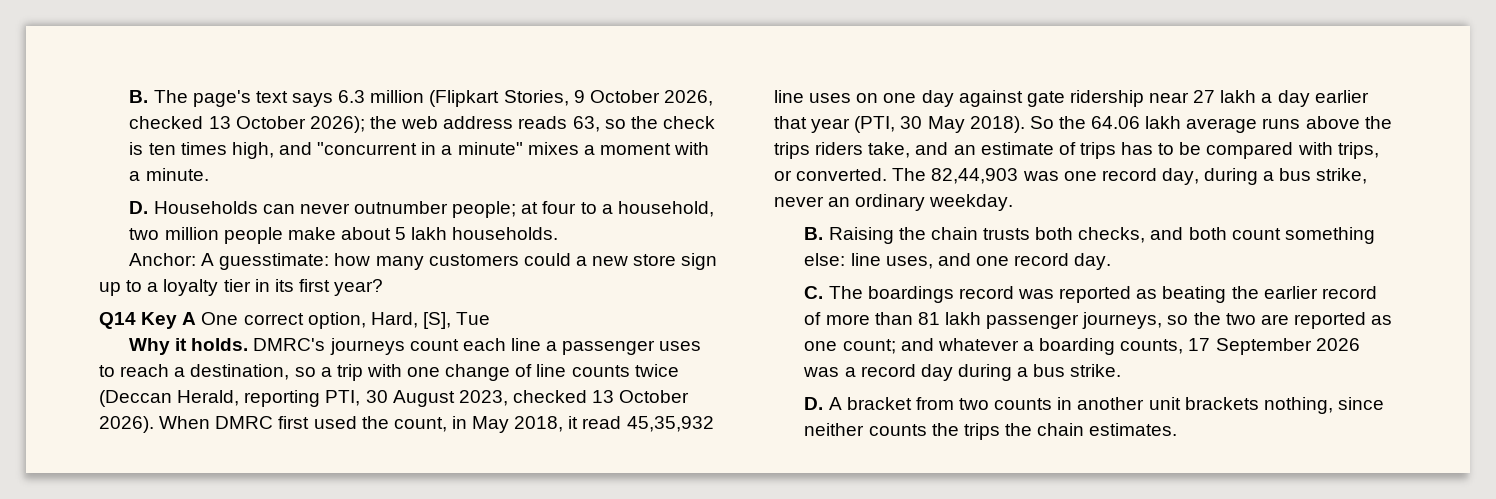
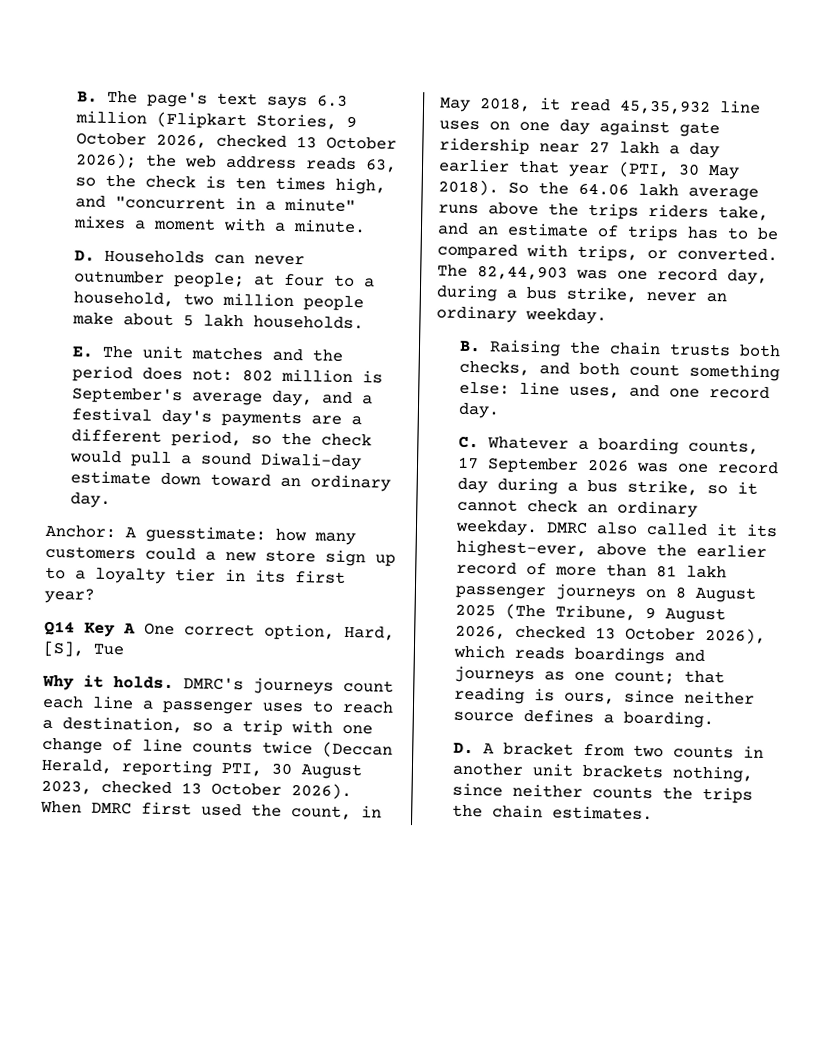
+ E. The unit matches and the period does not: 802 million is September's average day, and a festival day's payments are a different period, so the check would pull a sound Diwali-day estimate down toward an ordinary day.
- C. The boardings record was reported as beating the earlier record of more than 81 lakh passenger journeys, so the two are reported as one count; and whatever a boarding counts, 17 September 2026 was a record day during a bus strike.
+ C. Whatever a boarding counts, 17 September 2026 was one record day during a bus strike, so it cannot check an ordinary weekday. DMRC also called it its highest-ever, above the earlier record of more than 81 lakh passenger journeys on 8 August 2025 (The Tribune, 9 August 2026, checked 13 October 2026), which reads boardings and journeys as one count; that reading is ours, since neither source defines a boarding.

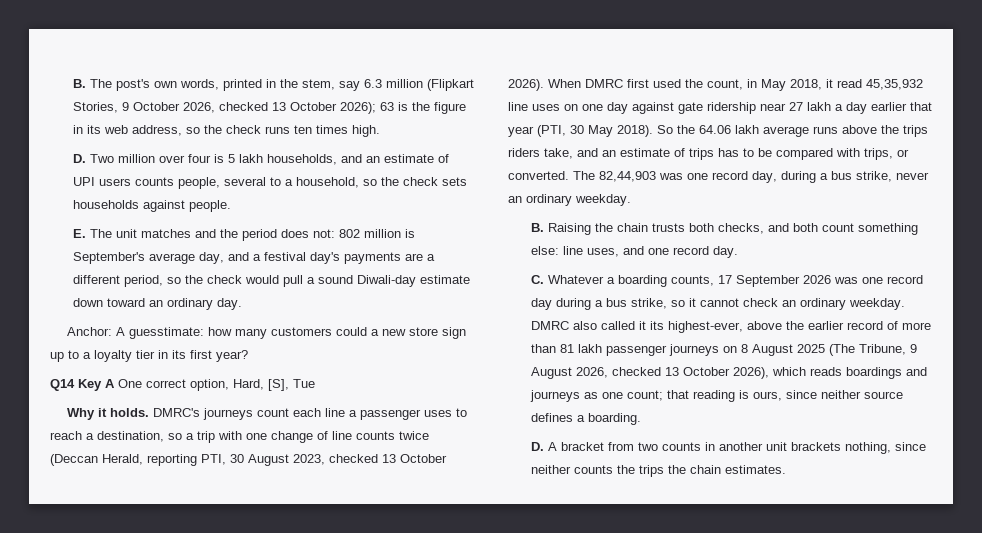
- B. The page's text says 6.3 million (Flipkart Stories, 9 October 2026, checked 13 October 2026); the web address reads 63, so the check is ten times high, and "concurrent in a minute" mixes a moment with a minute.
- D. Households can never outnumber people; at four to a household, two million people make about 5 lakh households.
+ B. The post's own words, printed in the stem, say 6.3 million (Flipkart Stories, 9 October 2026, checked 13 October 2026); 63 is the figure in its web address, so the check runs ten times high.
+ D. Two million over four is 5 lakh households, and an estimate of UPI users counts people, several to a household, so the check sets households against people.

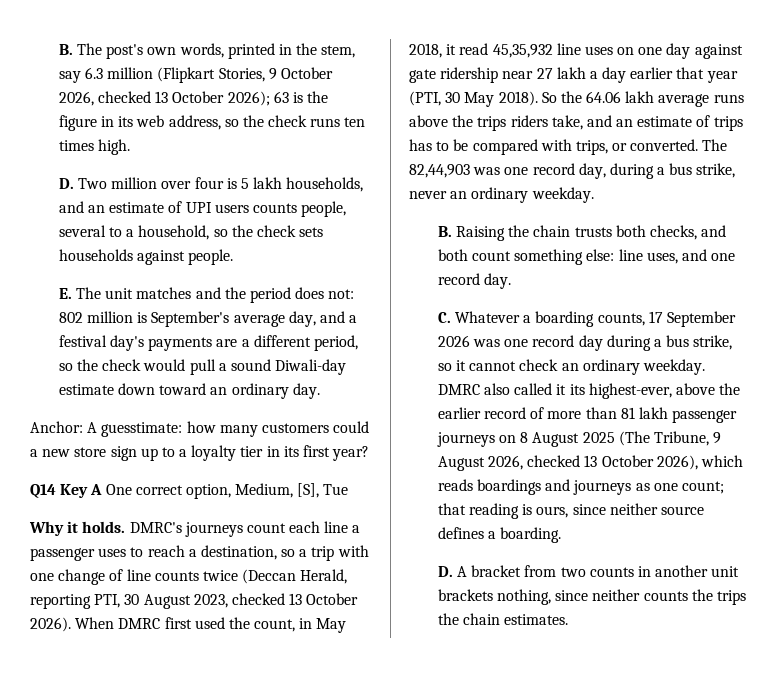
- Q14 Key A One correct option, Hard, [S], Tue
+ Q14 Key A One correct option, Medium, [S], Tue

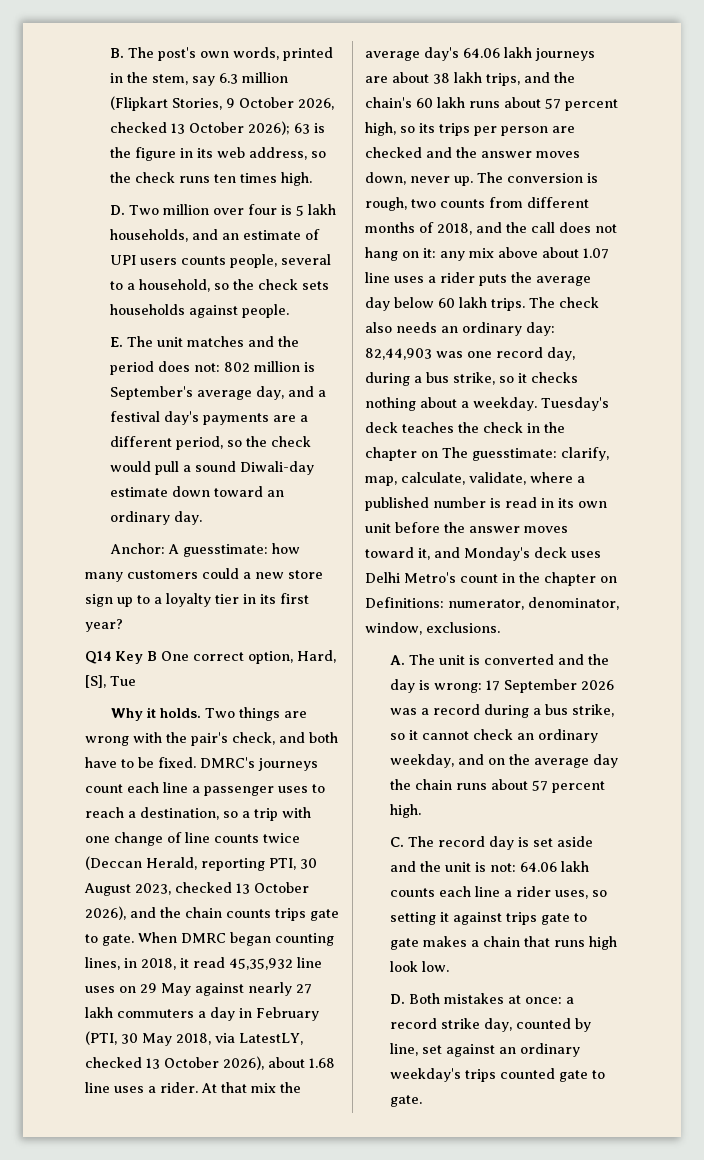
- Q14 Key A One correct option, Medium, [S], Tue
+ Q14 Key B One correct option, Hard, [S], Tue
+ Two things are wrong with the pair's check, and both have to be fixed.
- DMRC's journeys count each line a passenger uses to reach a destination, so a trip with one change of line counts twice (Deccan Herald, reporting PTI, 30 August 2023, checked 13 October 2026). When DMRC first used the count, in May 2018, it read 45,35,932 line uses on one day against gate ridership near 27 lakh a day earlier that year (PTI, 30 May 2018). So the 64.06 lakh average runs above the trips riders take, and an estimate of trips has to be compared with trips, or converted. The 82,44,903 was one record day, during a bus strike, never an ordinary weekday.
- B. Raising the chain trusts both checks, and both count something else: line uses, and one record day.
- C. Whatever a boarding counts, 17 September 2026 was one record day during a bus strike, so it cannot check an ordinary weekday. DMRC also called it its highest-ever, above the earlier record of more than 81 lakh passenger journeys on 8 August 2025 (The Tribune, 9 August 2026, checked 13 October 2026), which reads boardings and journeys as one count; that reading is ours, since neither source defines a boarding.
- D. A bracket from two counts in another unit brackets nothing, since neither counts the trips the chain estimates.
+ DMRC's journeys count each line a passenger uses to reach a destination, so a trip with one change of line counts twice (Deccan Herald, reporting PTI, 30 August 2023, checked 13 October 2026), and the chain counts trips gate to gate. When DMRC began counting lines, in 2018, it read 45,35,932 line uses on 29 May against nearly 27 lakh commuters a day in February (PTI, 30 May 2018, via LatestLY, checked 13 October 2026), about 1.68 line uses a rider. At that mix the average day's 64.06 lakh journeys are about 38 lakh trips, and the chain's 60 lakh runs about 57 percent high, so its trips per person are checked and the answer moves down, never up. The conversion is rough, two counts from different months of 2018, and the call does not hang on it: any mix above about 1.07 line uses a rider puts the average day below 60 lakh trips. The check also needs an ordinary day: 82,44,903 was one record day, during a bus strike, so it checks nothing about a weekday. Tuesday's deck teaches the check in the chapter on The guesstimate: clarify, map, calculate, validate, where a published number is read in its own unit before the answer moves toward it, and Monday's deck uses Delhi Metro's count in the chapter on Definitions: numerator, denominator, window, exclusions.
+ A. The unit is converted and the day is wrong: 17 September 2026 was a record during a bus strike, so it cannot check an ordinary weekday, and on the average day the chain runs about 57 percent high.
+ C. The record day is set aside and the unit is not: 64.06 lakh counts each line a rider uses, so setting it against trips gate to gate makes a chain that runs high look low.
+ D. Both mistakes at once: a record strike day, counted by line, set against an ordinary weekday's trips counted gate to gate.

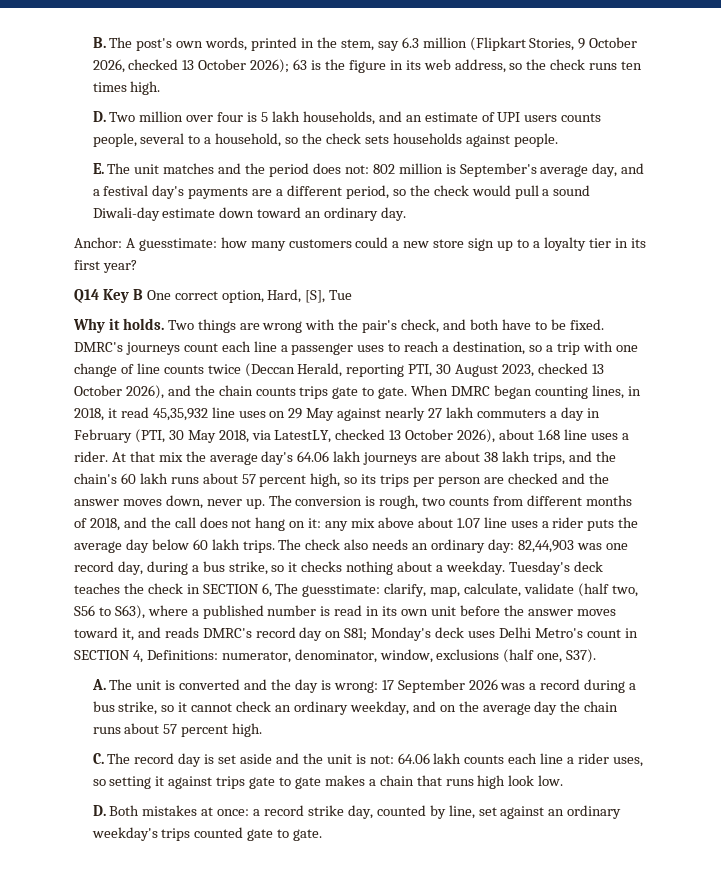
- Tuesday's deck teaches the check in the chapter on The guesstimate: clarify, map, calculate, validate, where a published number is read in its own unit before the answer moves toward it, and Monday's deck uses Delhi Metro's count in the chapter on Definitions: numerator, denominator, window, exclusions.
+ Tuesday's deck teaches the check in SECTION 6, The guesstimate: clarify, map, calculate, validate (half two, S56 to S63), where a published number is read in its own unit before the answer moves toward it, and reads DMRC's record day on S81; Monday's deck uses Delhi Metro's count in SECTION 4, Definitions: numerator, denominator, window, exclusions (half one, S37).

